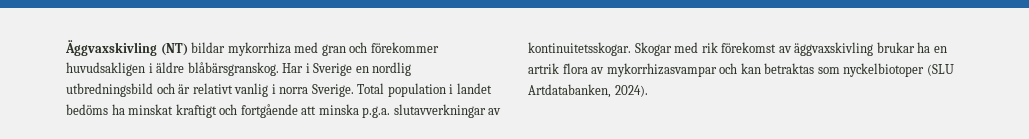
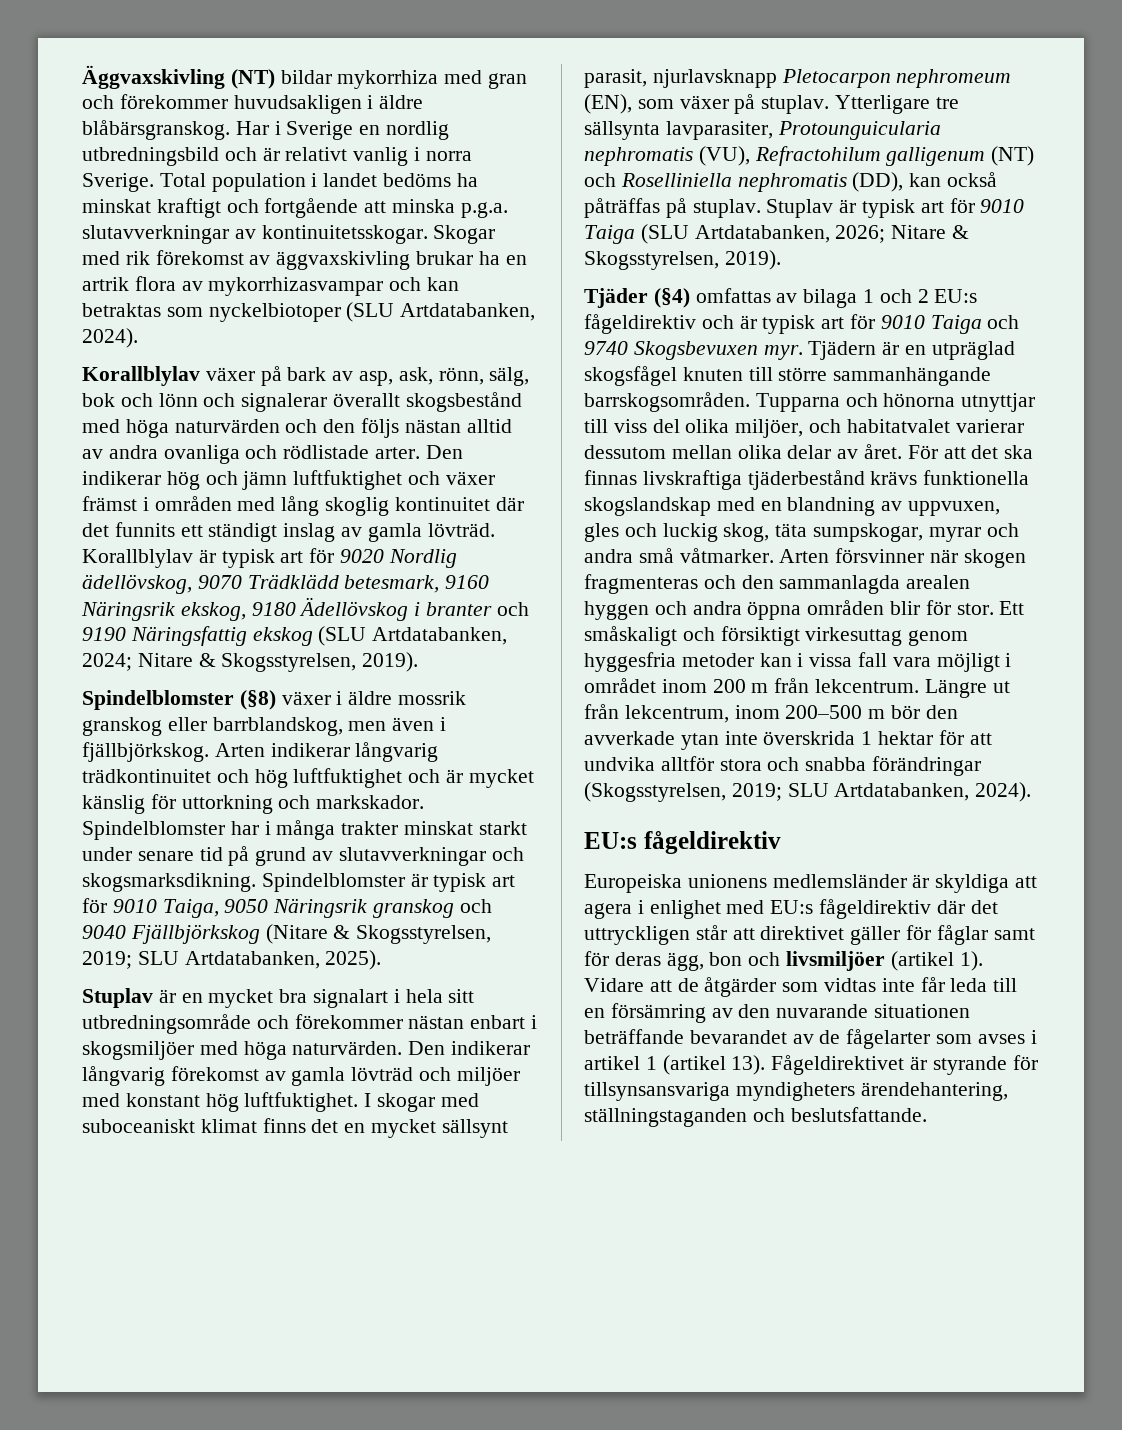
+ Korallblylav växer på bark av asp, ask, rönn, sälg, bok och lönn och signalerar överallt skogsbestånd med höga naturvärden och den följs nästan alltid av andra ovanliga och rödlistade arter. Den indikerar hög och jämn luftfuktighet och växer främst i områden med lång skoglig kontinuitet där det funnits ett ständigt inslag av gamla lövträd. Korallblylav är typisk art för 9020 Nordlig ädellövskog, 9070 Trädklädd betesmark, 9160 Näringsrik ekskog, 9180 Ädellövskog i branter och 9190 Näringsfattig ekskog (SLU Artdatabanken, 2024; Nitare & Skogsstyrelsen, 2019).
+ Spindelblomster (§8) växer i äldre mossrik granskog eller barrblandskog, men även i fjällbjörkskog. Arten indikerar långvarig trädkontinuitet och hög luftfuktighet och är mycket känslig för uttorkning och markskador. Spindelblomster har i många trakter minskat starkt under senare tid på grund av slutavverkningar och skogsmarksdikning. Spindelblomster är typisk art för 9010 Taiga, 9050 Näringsrik granskog och 9040 Fjällbjörkskog (Nitare & Skogsstyrelsen, 2019; SLU Artdatabanken, 2025).
+ Stuplav är en mycket bra signalart i hela sitt utbredningsområde och förekommer nästan enbart i skogsmiljöer med höga naturvärden. Den indikerar långvarig förekomst av gamla lövträd och miljöer med konstant hög luftfuktighet. I skogar med suboceaniskt klimat finns det en mycket sällsynt parasit, njurlavsknapp Pletocarpon nephromeum (EN), som växer på stuplav. Ytterligare tre sällsynta lavparasiter, Protounguicularia nephromatis (VU), Refractohilum galligenum (NT) och Roselliniella nephromatis (DD), kan också påträffas på stuplav. Stuplav är typisk art för 9010 Taiga (SLU Artdatabanken, 2026; Nitare & Skogsstyrelsen, 2019).
+ Tjäder (§4) omfattas av bilaga 1 och 2 EU:s fågeldirektiv och är typisk art för 9010 Taiga och 9740 Skogsbevuxen myr. Tjädern är en utpräglad skogsfågel knuten till större sammanhängande barrskogsområden. Tupparna och hönorna utnyttjar till viss del olika miljöer, och habitatvalet varierar dessutom mellan olika delar av året. För att det ska finnas livskraftiga tjäderbestånd krävs funktionella skogslandskap med en blandning av uppvuxen, gles och luckig skog, täta sumpskogar, myrar och andra små våtmarker. Arten försvinner när skogen fragmenteras och den sammanlagda arealen hyggen och andra öppna områden blir för stor. Ett småskaligt och försiktigt virkesuttag genom hyggesfria metoder kan i vissa fall vara möjligt i området inom 200 m från lekcentrum. Längre ut från lekcentrum, inom 200–500 m bör den avverkade ytan inte överskrida 1 hektar för att undvika alltför stora och snabba förändringar (Skogsstyrelsen, 2019; SLU Artdatabanken, 2024).
+ EU:s fågeldirektiv
+ Europeiska unionens medlemsländer är skyldiga att agera i enlighet med EU:s fågeldirektiv där det uttryckligen står att direktivet gäller för fåglar samt för deras ägg, bon och livsmiljöer (artikel 1). Vidare att de åtgärder som vidtas inte får leda till en försämring av den nuvarande situationen beträffande bevarandet av de fågelarter som avses i artikel 1 (artikel 13). Fågeldirektivet är styrande för tillsynsansvariga myndigheters ärendehantering, ställningstaganden och beslutsfattande.

